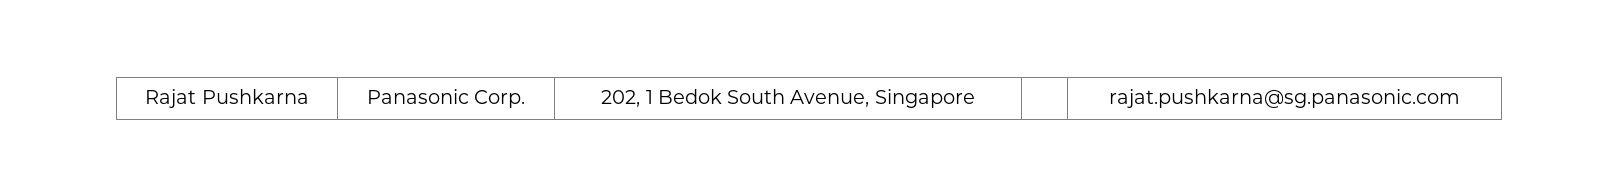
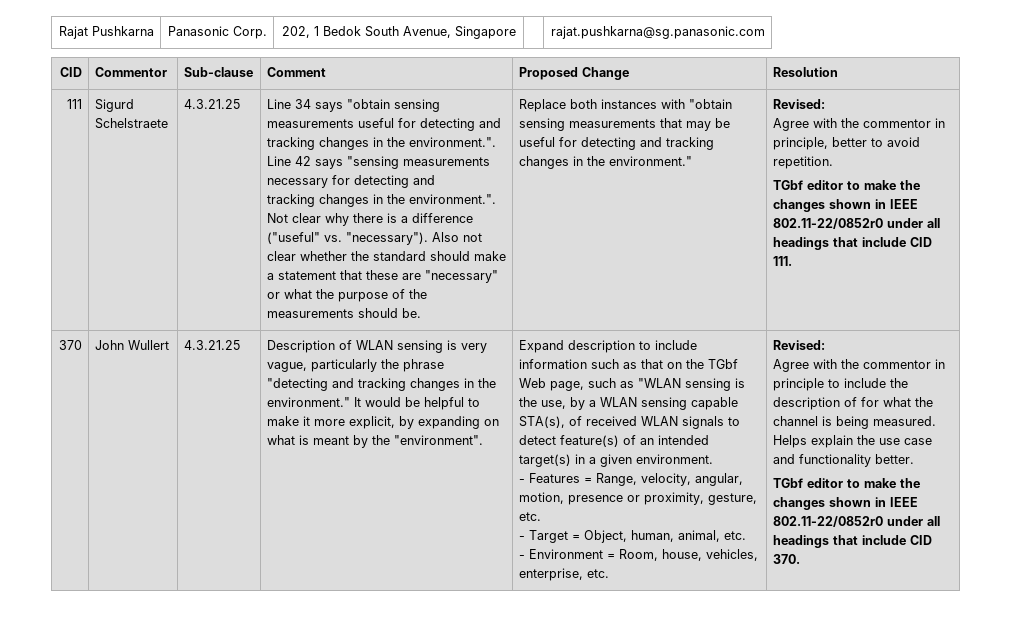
+ CID | Commentor | Sub-clause | Comment | Proposed Change | Resolution
+ 111 | Sigurd Schelstraete | 4.3.21.25 | Line 34 says "obtain sensing measurements useful for detecting and tracking changes in the environment.". Line 42 says "sensing measurements necessary for detecting and
+ tracking changes in the environment.". Not clear why there is a difference ("useful" vs. "necessary"). Also not clear whether the standard should make a statement that these are "necessary" or what the purpose of the measurements should be. | Replace both instances with "obtain sensing measurements that may be useful for detecting and tracking changes in the environment." | Revised:
+ Agree with the commentor in principle, better to avoid repetition.
+ TGbf editor to make the changes shown in IEEE 802.11-22/0852r0 under all headings that include CID 111.
+ 370 | John Wullert | 4.3.21.25 | Description of WLAN sensing is very vague, particularly the phrase "detecting and tracking changes in the environment." It would be helpful to make it more explicit, by expanding on what is meant by the "environment". | Expand description to include information such as that on the TGbf Web page, such as "WLAN sensing is the use, by a WLAN sensing capable STA(s), of received WLAN signals to detect feature(s) of an intended target(s) in a given environment.
+ - Features = Range, velocity, angular, motion, presence or proximity, gesture, etc.
+ - Target = Object, human, animal, etc.
+ - Environment = Room, house, vehicles, enterprise, etc. | Revised:
+ Agree with the commentor in principle to include the description of for what the channel is being measured. Helps explain the use case and functionality better.
+ TGbf editor to make the changes shown in IEEE 802.11-22/0852r0 under all headings that include CID 370.

